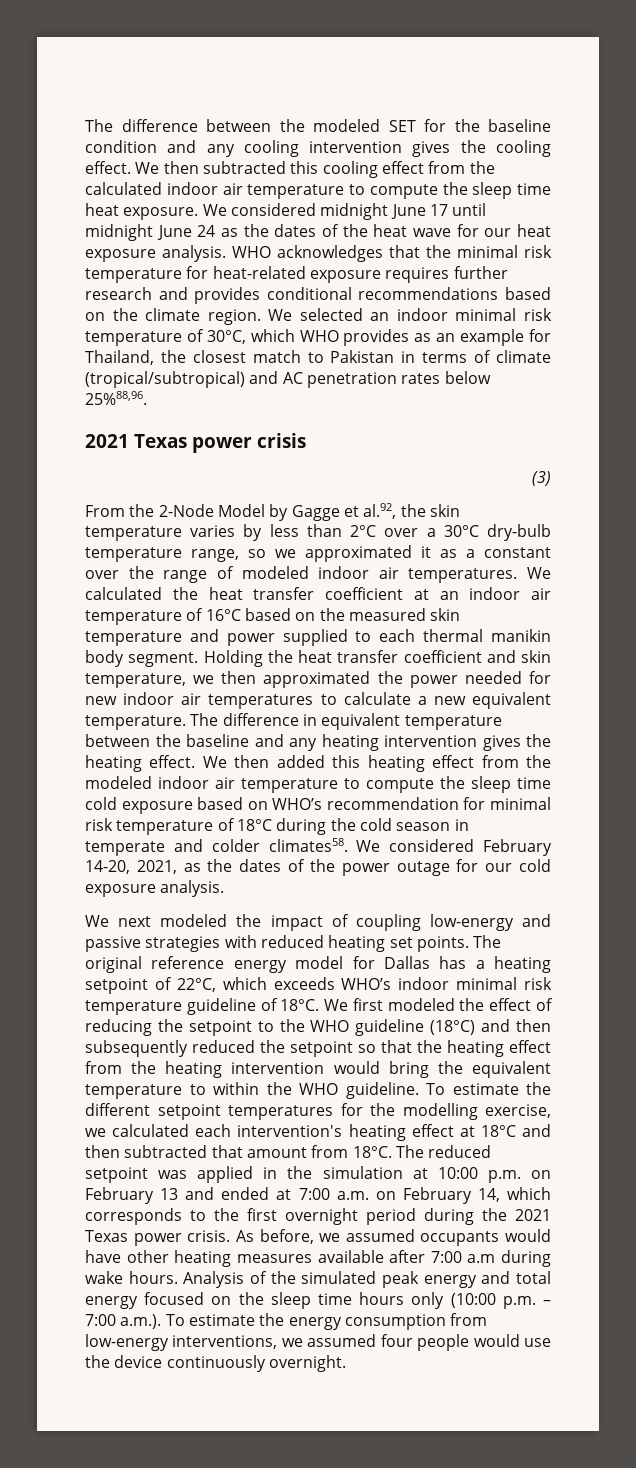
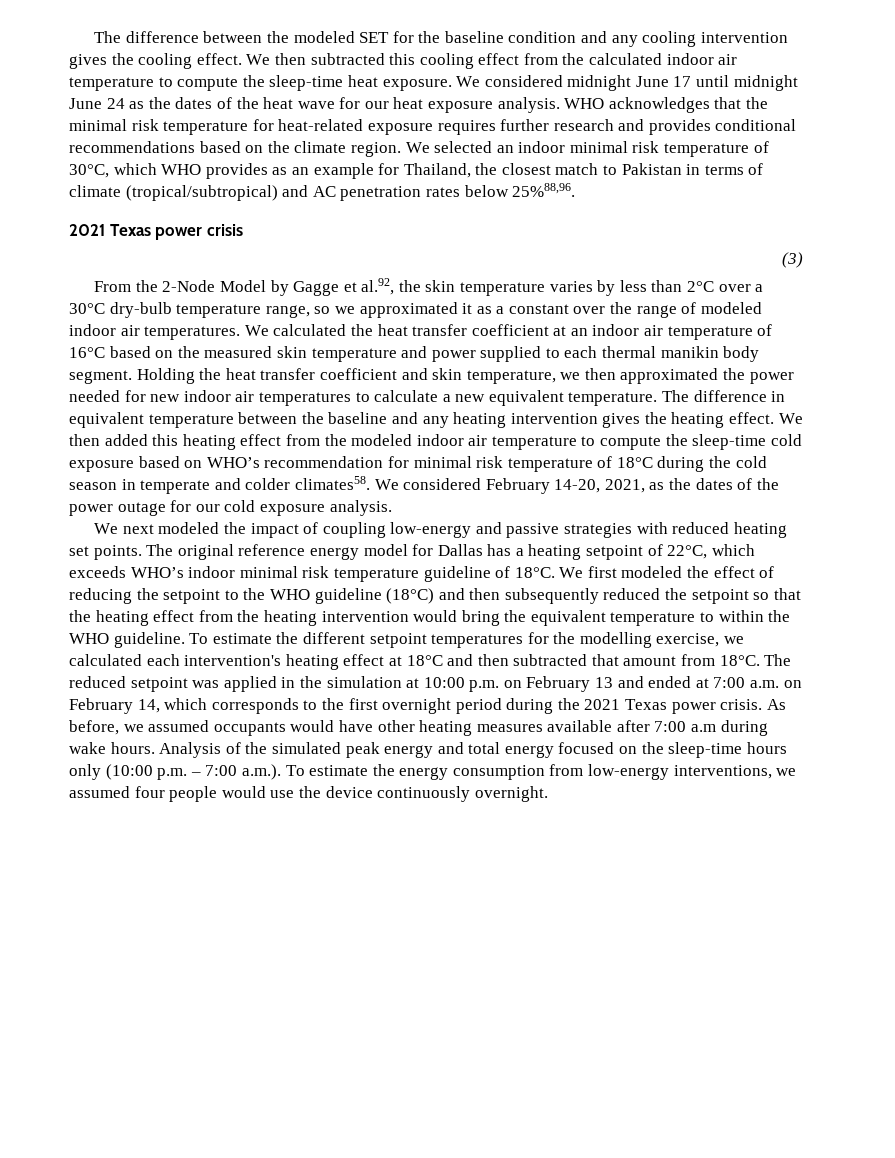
- We then subtracted this cooling effect from the calculated indoor air temperature to compute the sleep time heat exposure.
+ We then subtracted this cooling effect from the calculated indoor air temperature to compute the sleep-time heat exposure.
- We then added this heating effect from the modeled indoor air temperature to compute the sleep time cold exposure based on WHO’s recommendation for minimal risk temperature of 18°C during the cold season in temperate and colder climates58.
+ We then added this heating effect from the modeled indoor air temperature to compute the sleep-time cold exposure based on WHO’s recommendation for minimal risk temperature of 18°C during the cold season in temperate and colder climates58.
- Analysis of the simulated peak energy and total energy focused on the sleep time hours only (10:00 p.m. – 7:00 a.m.). To estimate the energy consumption from low-energy interventions, we assumed four people would use the device continuously overnight.
+ Analysis of the simulated peak energy and total energy focused on the sleep-time hours only (10:00 p.m. – 7:00 a.m.). To estimate the energy consumption from low-energy interventions, we assumed four people would use the device continuously overnight.

